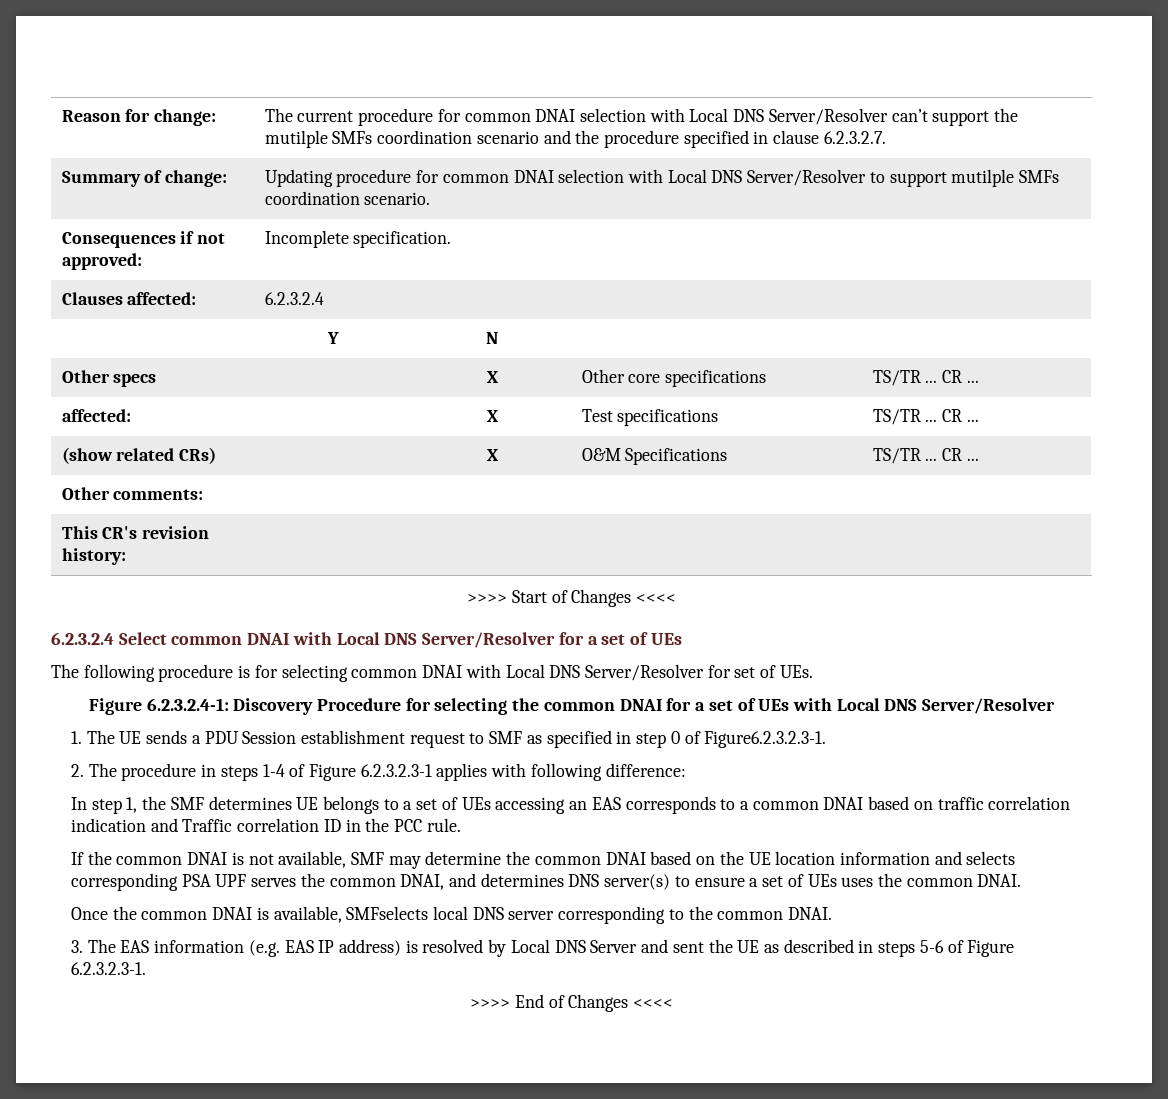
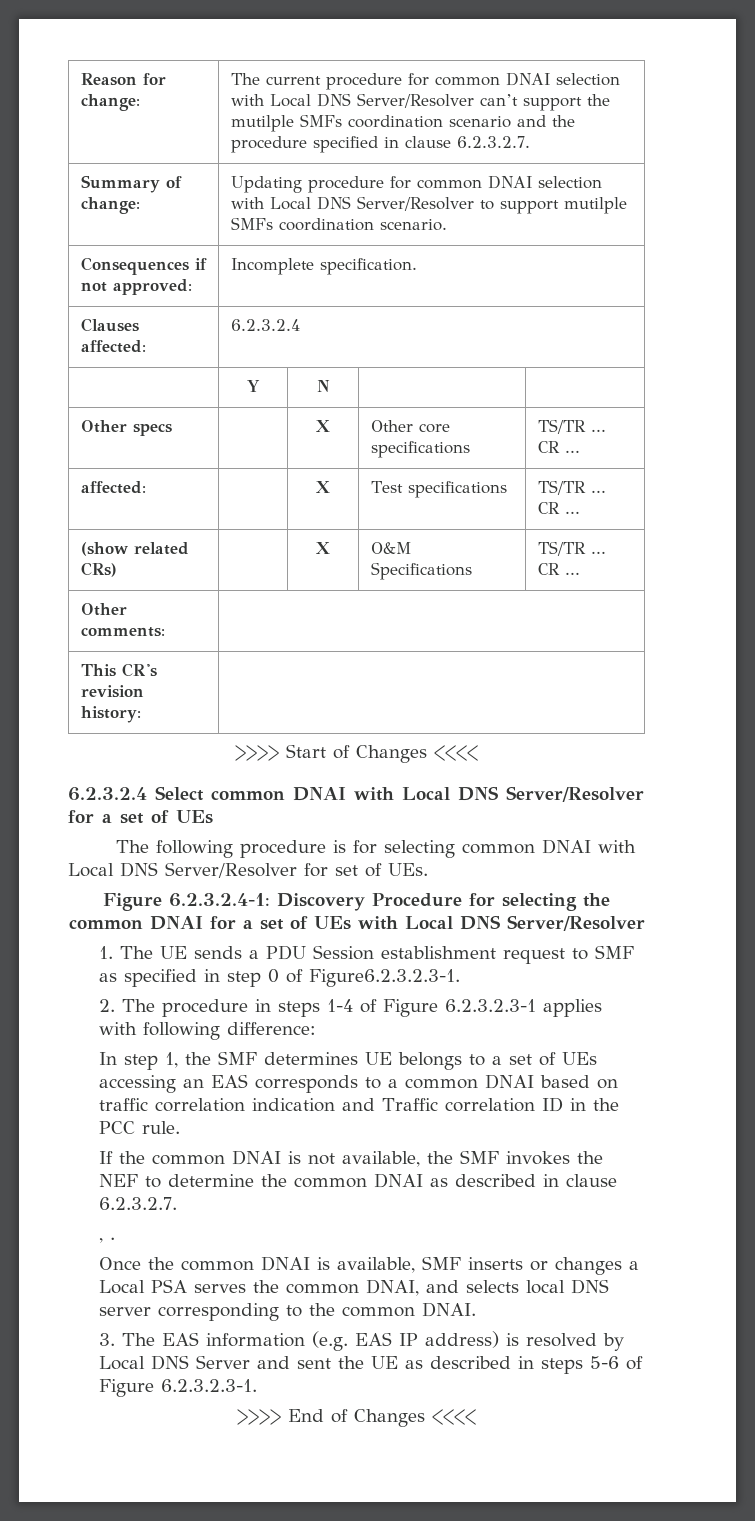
- If the common DNAI is not available, SMF may determine the common DNAI based on the UE location information and selects corresponding PSA UPF serves the common DNAI, and determines DNS server(s) to ensure a set of UEs uses the common DNAI.
+ If the common DNAI is not available, the SMF invokes the NEF to determine the common DNAI as described in clause 6.2.3.2.7.
+ , .
- Once the common DNAI is available, SMFselects local DNS server corresponding to the common DNAI.
+ Once the common DNAI is available, SMF inserts or changes a Local PSA serves the common DNAI, and selects local DNS server corresponding to the common DNAI.

